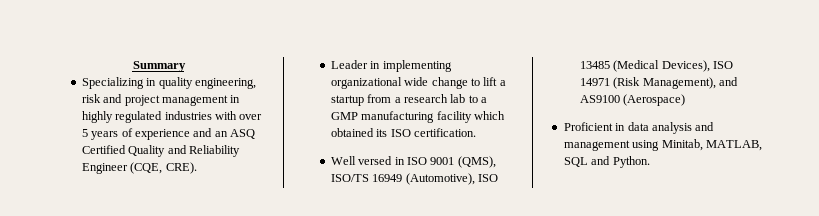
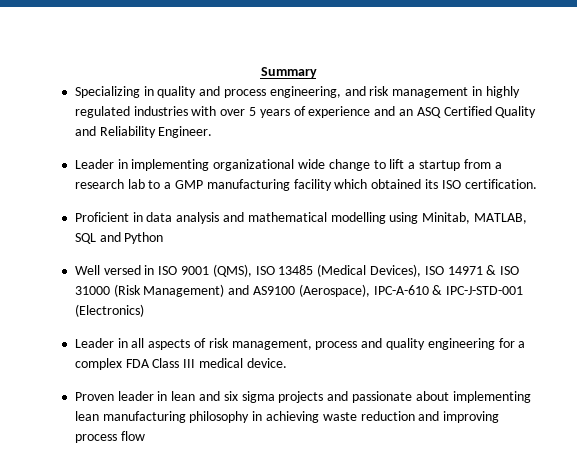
- Specializing in quality engineering, risk and project management in highly regulated industries with over 5 years of experience and an ASQ Certified Quality and Reliability Engineer (CQE, CRE).
+ Specializing in quality and process engineering, and risk management in highly regulated industries with over 5 years of experience and an ASQ Certified Quality and Reliability Engineer.
+ Proficient in data analysis and mathematical modelling using Minitab, MATLAB, SQL and Python
- Well versed in ISO 9001 (QMS), ISO/TS 16949 (Automotive), ISO 13485 (Medical Devices), ISO 14971 (Risk Management), and AS9100 (Aerospace)
- Proficient in data analysis and management using Minitab, MATLAB, SQL and Python.
+ Well versed in ISO 9001 (QMS), ISO 13485 (Medical Devices), ISO 14971 & ISO 31000 (Risk Management) and AS9100 (Aerospace), IPC-A-610 & IPC-J-STD-001 (Electronics)
+ Leader in all aspects of risk management, process and quality engineering for a complex FDA Class III medical device.
+ Proven leader in lean and six sigma projects and passionate about implementing lean manufacturing philosophy in achieving waste reduction and improving process flow

